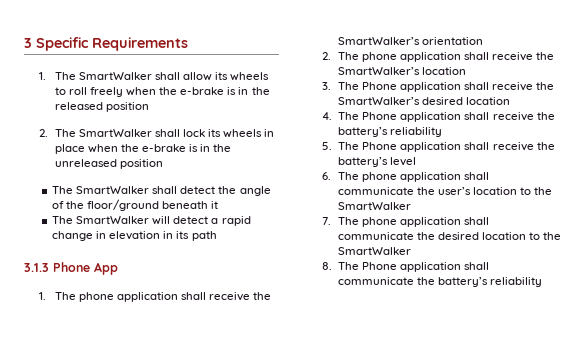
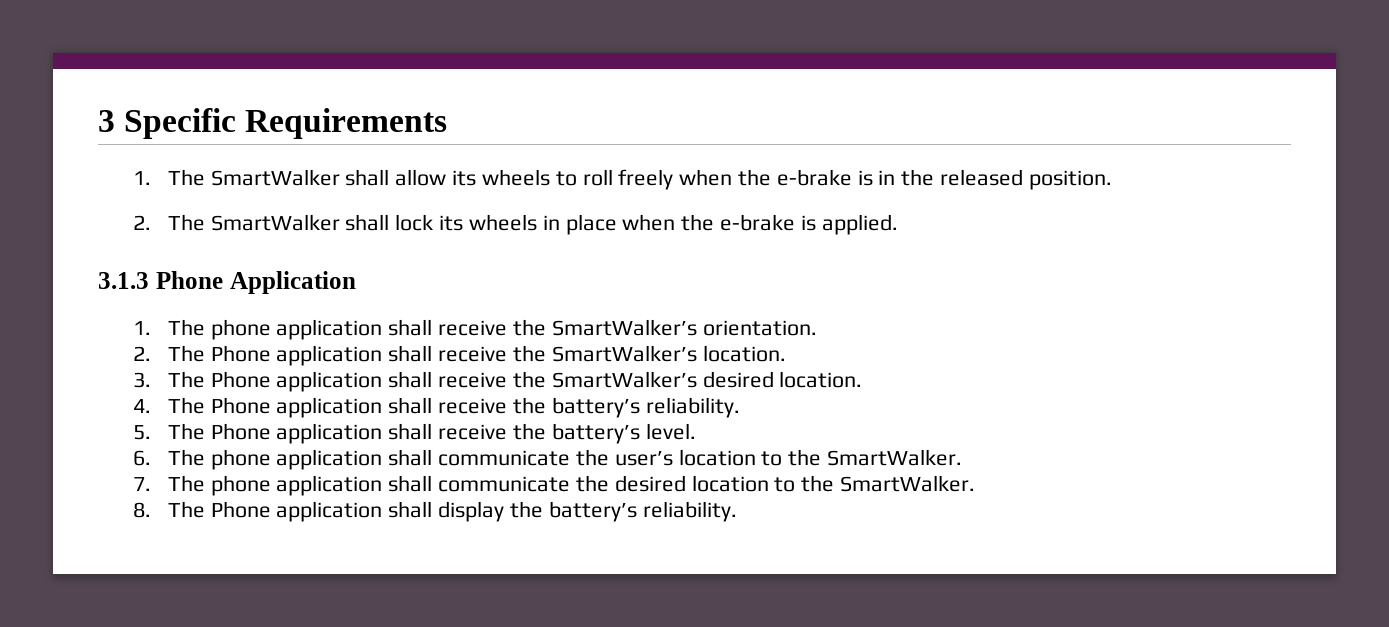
- 1. The SmartWalker shall allow its wheels to roll freely when the e-brake is in the released position
+ 1. The SmartWalker shall allow its wheels to roll freely when the e-brake is in the released position.
- 2. The SmartWalker shall lock its wheels in place when the e-brake is in the unreleased position
- The SmartWalker shall detect the angle of the floor/ground beneath it
- The SmartWalker will detect a rapid change in elevation in its path
+ 2. The SmartWalker shall lock its wheels in place when the e-brake is applied.
- 3.1.3 Phone App
+ 3.1.3 Phone Application
- 1. The phone application shall receive the SmartWalker’s orientation
- 2. The phone application shall receive the SmartWalker’s location
+ 1. The phone application shall receive the SmartWalker’s orientation.
+ 2. The Phone application shall receive the SmartWalker’s location.
- 3. The Phone application shall receive the SmartWalker’s desired location
+ 3. The Phone application shall receive the SmartWalker’s desired location.
- 4. The Phone application shall receive the battery’s reliability
+ 4. The Phone application shall receive the battery’s reliability.
- 5. The Phone application shall receive the battery’s level
+ 5. The Phone application shall receive the battery’s level.
- 6. The phone application shall communicate the user’s location to the SmartWalker
+ 6. The phone application shall communicate the user’s location to the SmartWalker.
- 7. The phone application shall communicate the desired location to the SmartWalker
+ 7. The phone application shall communicate the desired location to the SmartWalker.
- 8. The Phone application shall communicate the battery’s reliability
+ 8. The Phone application shall display the battery’s reliability.

